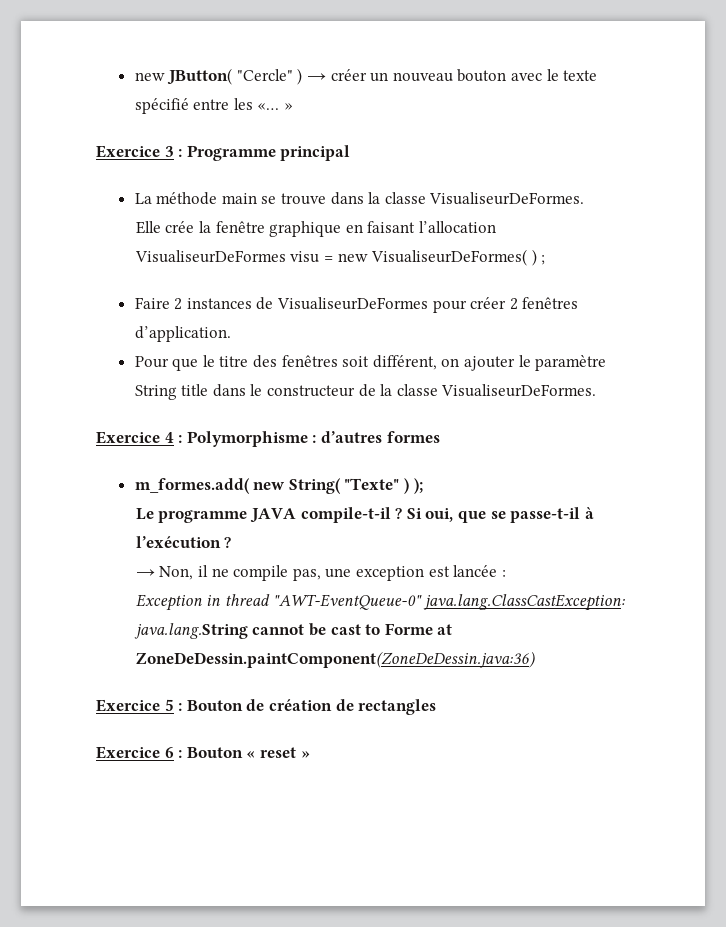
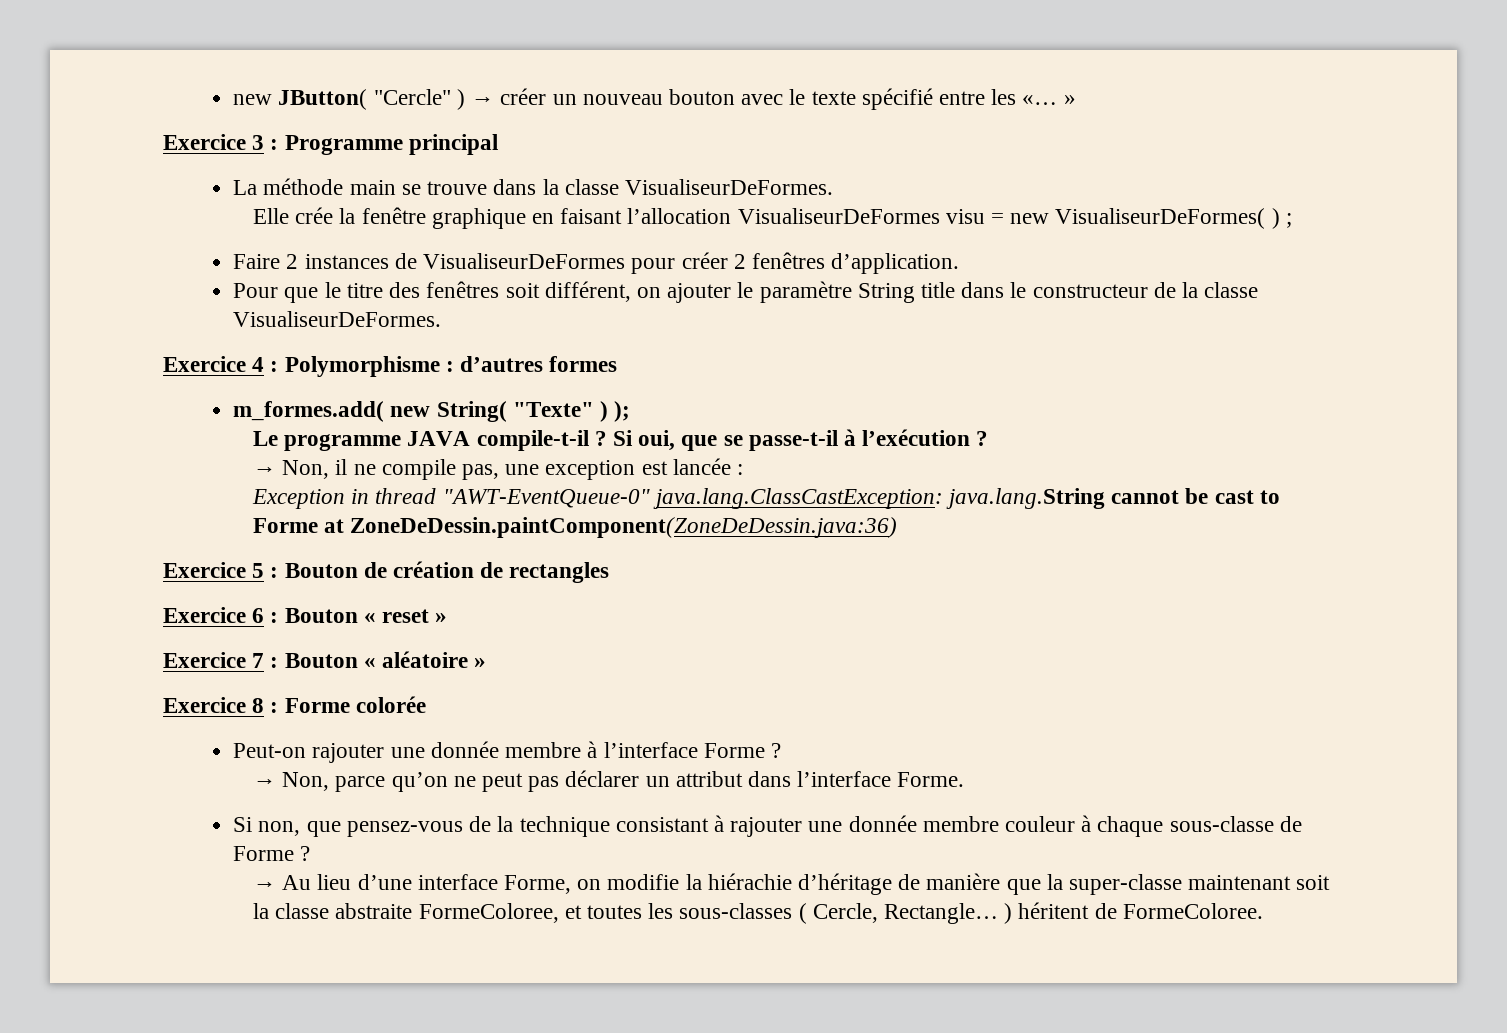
+ Exercice 7 : Bouton « aléatoire »
+ Exercice 8 : Forme colorée
+ Peut-on rajouter une donnée membre à l’interface Forme ?
+ → Non, parce qu’on ne peut pas déclarer un attribut dans l’interface Forme.
+ Si non, que pensez-vous de la technique consistant à rajouter une donnée membre couleur à chaque sous-classe de Forme ?
+ → Au lieu d’une interface Forme, on modifie la hiérachie d’héritage de manière que la super-classe maintenant soit la classe abstraite FormeColoree, et toutes les sous-classes ( Cercle, Rectangle… ) héritent de FormeColoree.

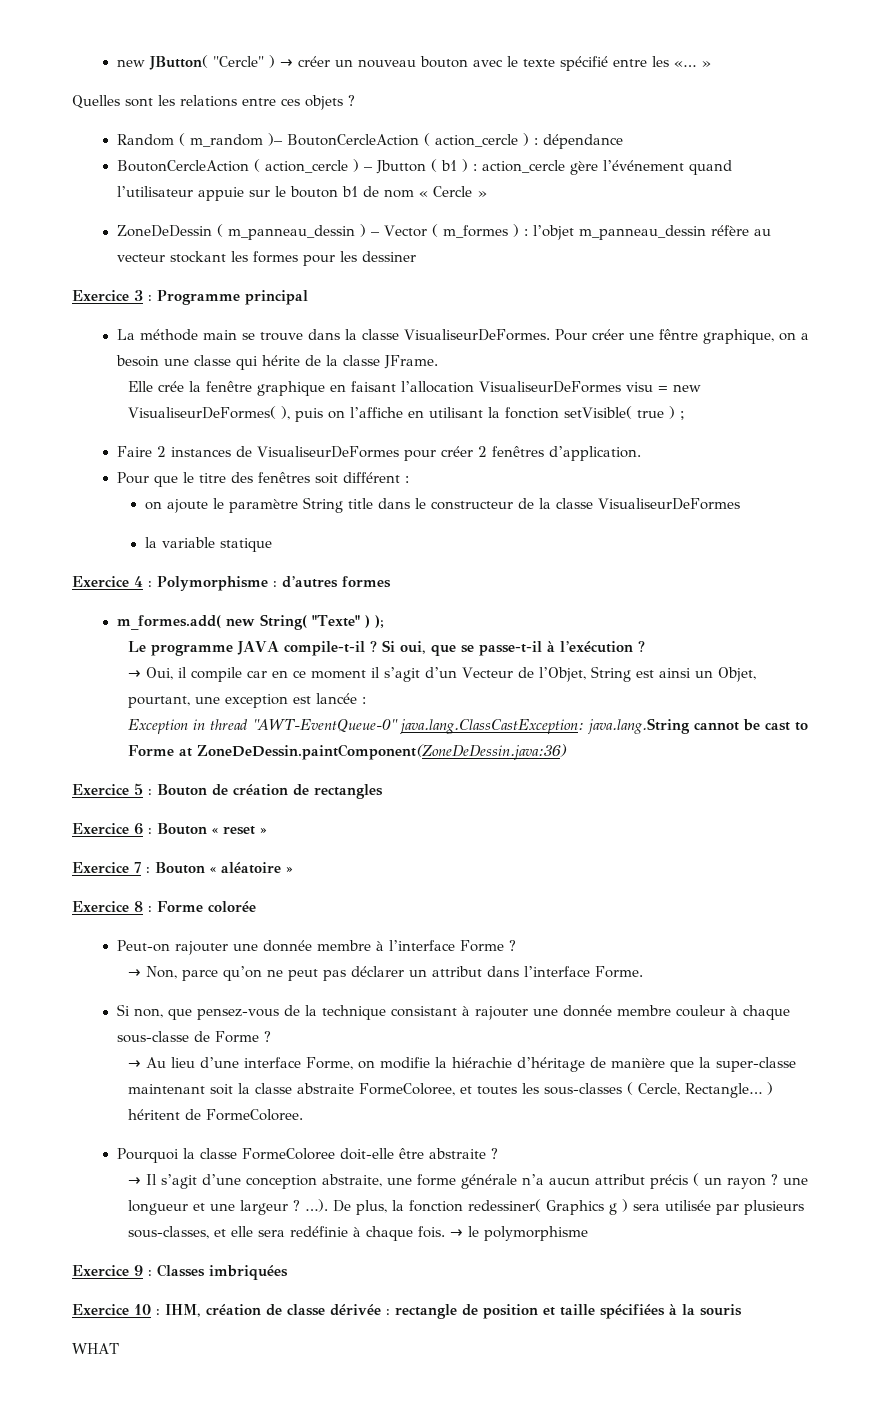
+ Quelles sont les relations entre ces objets ?
+ Random ( m_random )– BoutonCercleAction ( action_cercle ) : dépendance
+ BoutonCercleAction ( action_cercle ) – Jbutton ( b1 ) : action_cercle gère l’événement quand l’utilisateur appuie sur le bouton b1 de nom « Cercle »
+ ZoneDeDessin ( m_panneau_dessin ) – Vector ( m_formes ) : l’objet m_panneau_dessin réfère au vecteur stockant les formes pour les dessiner
+ Pour créer une fêntre graphique, on a besoin une classe qui hérite de la classe JFrame.
- Elle crée la fenêtre graphique en faisant l’allocation VisualiseurDeFormes visu = new VisualiseurDeFormes( ) ;
+ Elle crée la fenêtre graphique en faisant l’allocation VisualiseurDeFormes visu = new VisualiseurDeFormes( ), puis on l’affiche en utilisant la fonction setVisible( true ) ;
- Pour que le titre des fenêtres soit différent, on ajouter le paramètre String title dans le constructeur de la classe VisualiseurDeFormes.
+ Pour que le titre des fenêtres soit différent :
+ on ajoute le paramètre String title dans le constructeur de la classe VisualiseurDeFormes
+ la variable statique
- → Non, il ne compile pas, une exception est lancée :
+ → Oui, il compile car en ce moment il s’agit d’un Vecteur de l’Objet, String est ainsi un Objet, pourtant, une exception est lancée :
+ Pourquoi la classe FormeColoree doit-elle être abstraite ?
+ → Il s’agit d’une conception abstraite, une forme générale n’a aucun attribut précis ( un rayon ? une longueur et une largeur ? …). De plus, la fonction redessiner( Graphics g ) sera utilisée par plusieurs sous-classes, et elle sera redéfinie à chaque fois. → le polymorphisme
+ Exercice 9 : Classes imbriquées
+ Exercice 10 : IHM, création de classe dérivée : rectangle de position et taille spécifiées à la souris
+ WHAT

